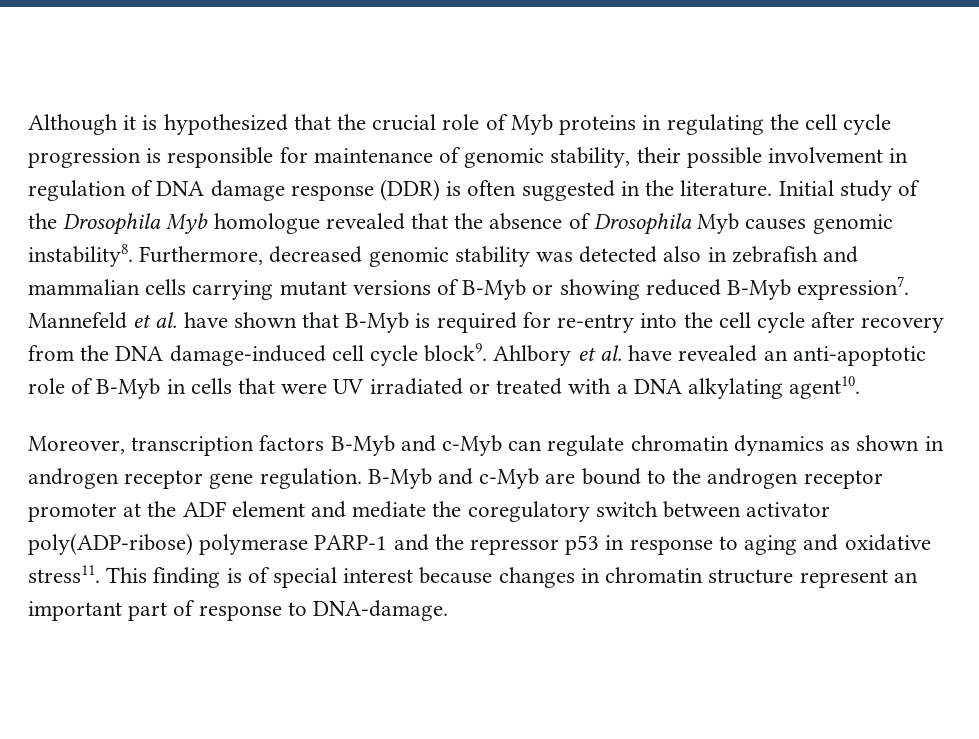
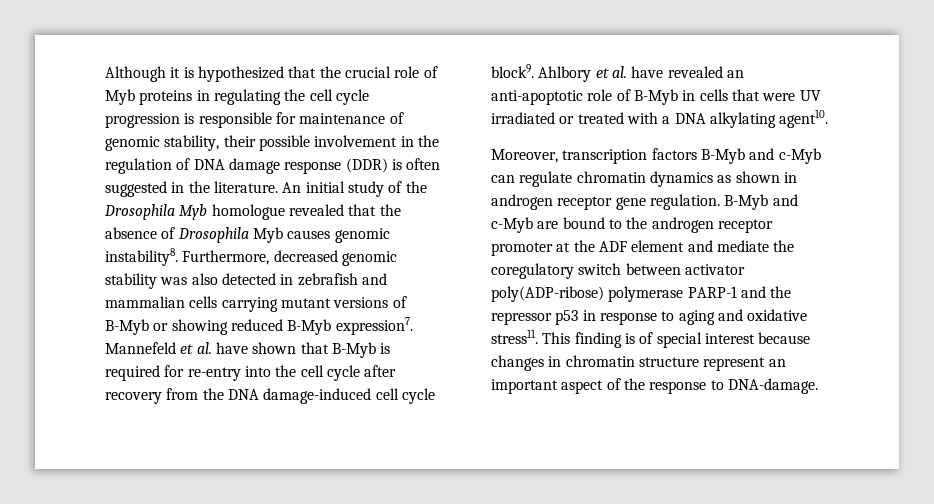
- Although it is hypothesized that the crucial role of Myb proteins in regulating the cell cycle progression is responsible for maintenance of genomic stability, their possible involvement in regulation of DNA damage response (DDR) is often suggested in the literature.
+ Although it is hypothesized that the crucial role of Myb proteins in regulating the cell cycle progression is responsible for maintenance of genomic stability, their possible involvement in the regulation of DNA damage response (DDR) is often suggested in the literature.
- Initial study of the Drosophila Myb homologue revealed that the absence of Drosophila Myb causes genomic instability8.
+ An initial study of the Drosophila Myb homologue revealed that the absence of Drosophila Myb causes genomic instability8.
- Furthermore, decreased genomic stability was detected also in zebrafish and mammalian cells carrying mutant versions of B-Myb or showing reduced B-Myb expression7.
+ Furthermore, decreased genomic stability was also detected in zebrafish and mammalian cells carrying mutant versions of B-Myb or showing reduced B-Myb expression7.
- This finding is of special interest because changes in chromatin structure represent an important part of response to DNA-damage.
+ This finding is of special interest because changes in chromatin structure represent an important aspect of the response to DNA-damage.

